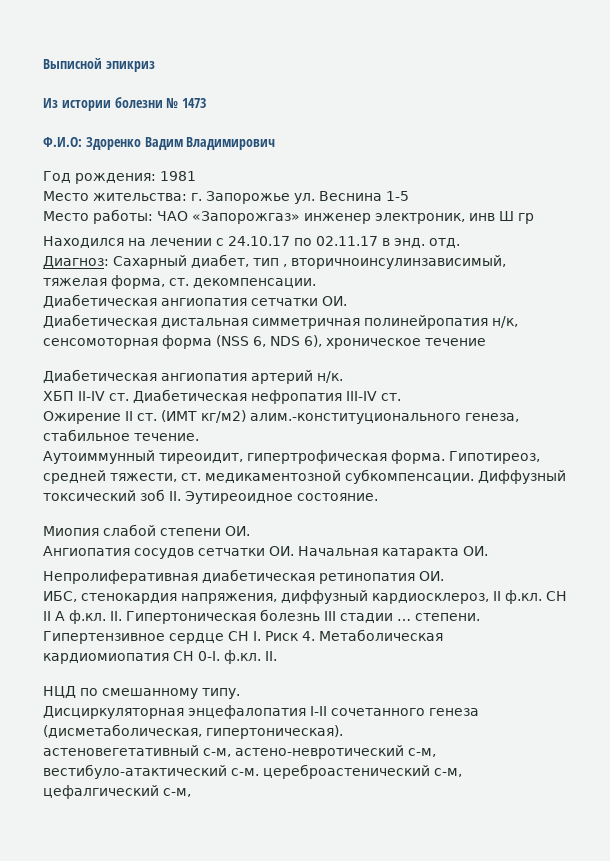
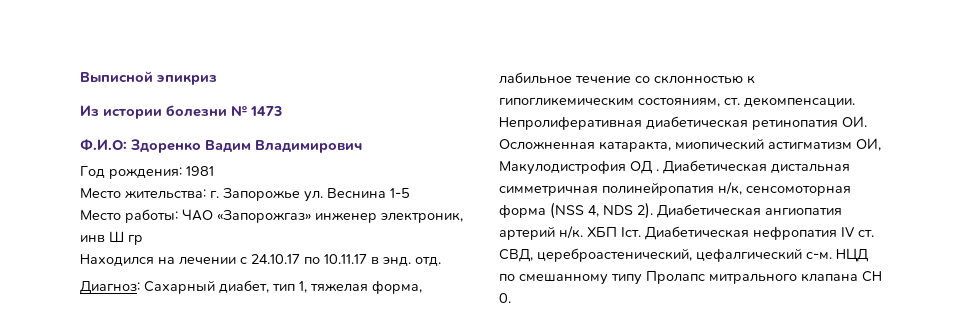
- Находился на лечении с 24.10.17 по 02.11.17 в энд. отд.
+ Находился на лечении с 24.10.17 по 10.11.17 в энд. отд.
- Диагноз: Сахарный диабет, тип , вторичноинсулинзависимый, тяжелая форма, ст. декомпенсации.
- Диабетическая ангиопатия сетчатки ОИ.
- Диабетическая дистальная симметричная полинейропатия н/к, сенсомоторная форма (NSS 6, NDS 6), хроническое течение
- Диабетическая ангиопатия артерий н/к.
- ХБП II-IV ст. Диабетическая нефропатия III-IV ст.
- Ожирение II ст. (ИМТ кг/м2) алим.-конституционального генеза, стабильное течение.
- Аутоиммунный тиреоидит, гипертрофическая форма. Гипотиреоз, средней тяжести, ст. медикаментозной субкомпенсации. Диффузный токсический зоб II. Эутиреоидное состояние.
- Миопия слабой степени ОИ.
- Ангиопатия сосудов сетчатки ОИ. Начальная катаракта ОИ.
- Непролиферативная диабетическая ретинопатия ОИ.
- ИБС, стенокардия напряжения, диффузный кардиосклероз, II ф.кл. СН II А ф.кл. II. Гипертоническая болезнь III стадии … степени. Гипертензивное сердце СН I. Риск 4. Метаболическая кардиомиопатия СН 0-I. ф.кл. II.
- НЦД по смешанному типу.
- Дисциркуляторная энцефалопатия I-II сочетанного генеза (дисметаболическая, гипертоническая).
- астеновегетативный с-м, астено-невротический с-м, вестибуло-атактический с-м. цереброастенический с-м, цефалгический с-м,
+ Диагноз: Сахарный диабет, тип 1, тяжелая форма, лабильное течение со склонностью к гипогликемическим состояниям, ст. декомпенсации. Непролиферативная диабетическая ретинопатия ОИ. Осложненная катаракта, миопический астигматизм ОИ, Макулодистрофия ОД . Диабетическая дистальная симметричная полинейропатия н/к, сенсомоторная форма (NSS 4, NDS 2). Диабетическая ангиопатия артерий н/к. ХБП Iст. Диабетическая нефропатия IV ст. СВД, цереброастенический, цефалгический с-м. НЦД по смешанному типу Пролапс митрального клапана СН 0.

